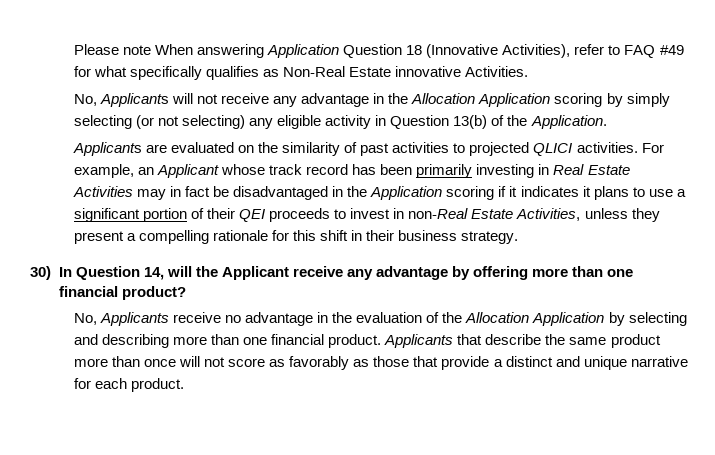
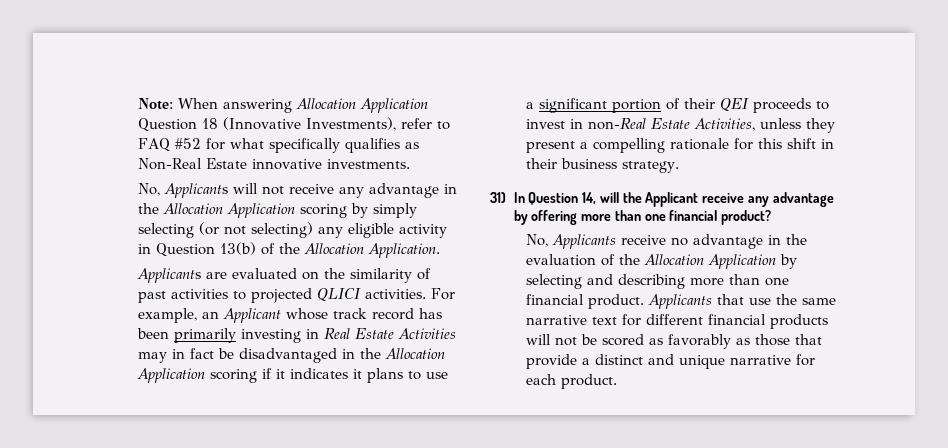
- Please note When answering Application Question 18 (Innovative Activities), refer to FAQ #49 for what specifically qualifies as Non-Real Estate innovative Activities.
+ Note: When answering Allocation Application Question 18 (Innovative Investments), refer to FAQ #52 for what specifically qualifies as Non-Real Estate innovative investments.
- No, Applicants will not receive any advantage in the Allocation Application scoring by simply selecting (or not selecting) any eligible activity in Question 13(b) of the Application.
+ No, Applicants will not receive any advantage in the Allocation Application scoring by simply selecting (or not selecting) any eligible activity in Question 13(b) of the Allocation Application.
- For example, an Applicant whose track record has been primarily investing in Real Estate Activities may in fact be disadvantaged in the Application scoring if it indicates it plans to use a significant portion of their QEI proceeds to invest in non-Real Estate Activities, unless they present a compelling rationale for this shift in their business strategy.
+ For example, an Applicant whose track record has been primarily investing in Real Estate Activities may in fact be disadvantaged in the Allocation Application scoring if it indicates it plans to use a significant portion of their QEI proceeds to invest in non-Real Estate Activities, unless they present a compelling rationale for this shift in their business strategy.
- 30) In Question 14, will the Applicant receive any advantage by offering more than one financial product?
+ 31) In Question 14, will the Applicant receive any advantage by offering more than one financial product?
- Applicants that describe the same product more than once will not score as favorably as those that provide a distinct and unique narrative for each product.
+ Applicants that use the same narrative text for different financial products will not be scored as favorably as those that provide a distinct and unique narrative for each product.

